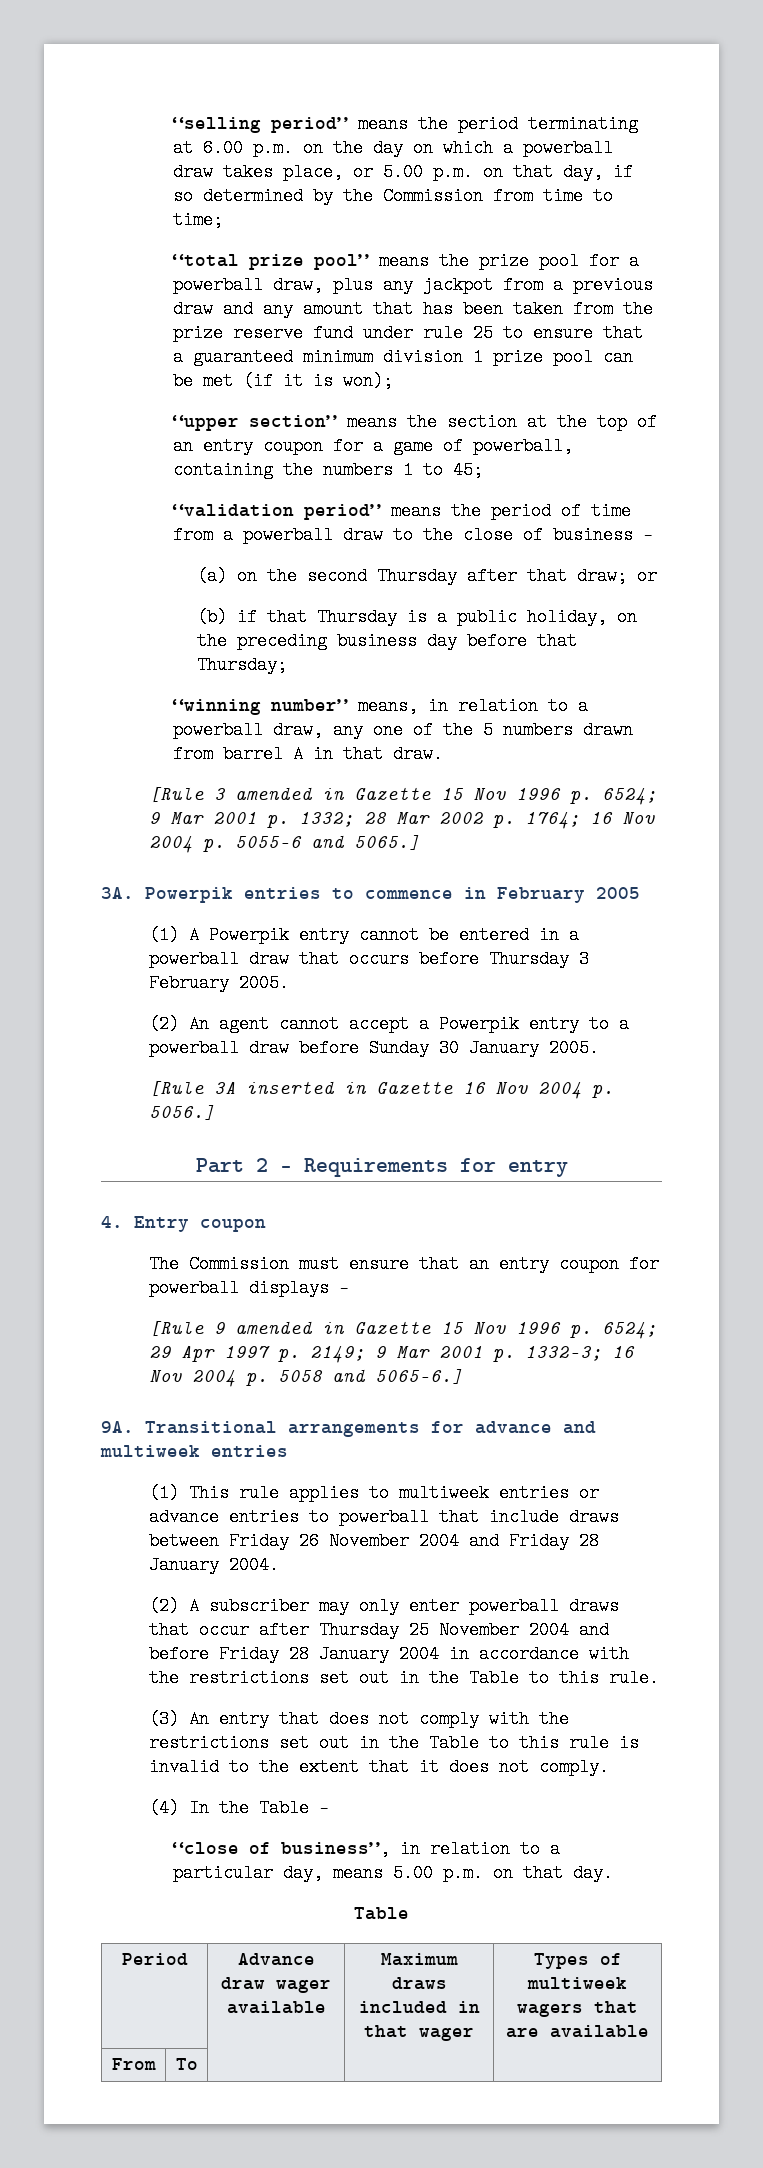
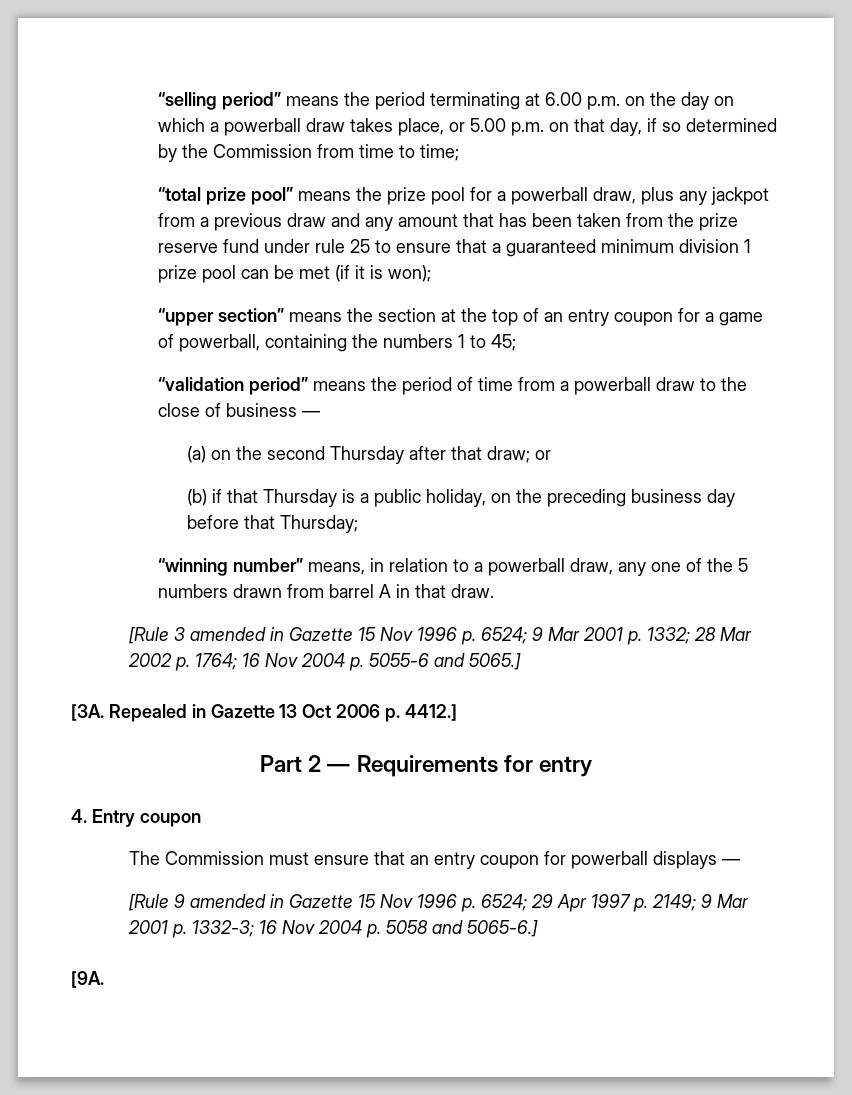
- 3A. Powerpik entries to commence in February 2005
- (1) A Powerpik entry cannot be entered in a powerball draw that occurs before Thursday 3 February 2005.
- (2) An agent cannot accept a Powerpik entry to a powerball draw before Sunday 30 January 2005.
- [Rule 3A inserted in Gazette 16 Nov 2004 p. 5056.]
+ [3A. Repealed in Gazette 13 Oct 2006 p. 4412.]
- 9A. Transitional arrangements for advance and multiweek entries
- (1) This rule applies to multiweek entries or advance entries to powerball that include draws between Friday 26 November 2004 and Friday 28 January 2004.
- (2) A subscriber may only enter powerball draws that occur after Thursday 25 November 2004 and before Friday 28 January 2004 in accordance with the restrictions set out in the Table to this rule.
- (3) An entry that does not comply with the restrictions set out in the Table to this rule is invalid to the extent that it does not comply.
- (4) In the Table —
- “close of business”, in relation to a particular day, means 5.00 p.m. on that day.
- Table
- Period | Advance draw wager available | Maximum draws included in that wager | Types of multiweek wagers that are available
- From | To | | |
+ [9A.

